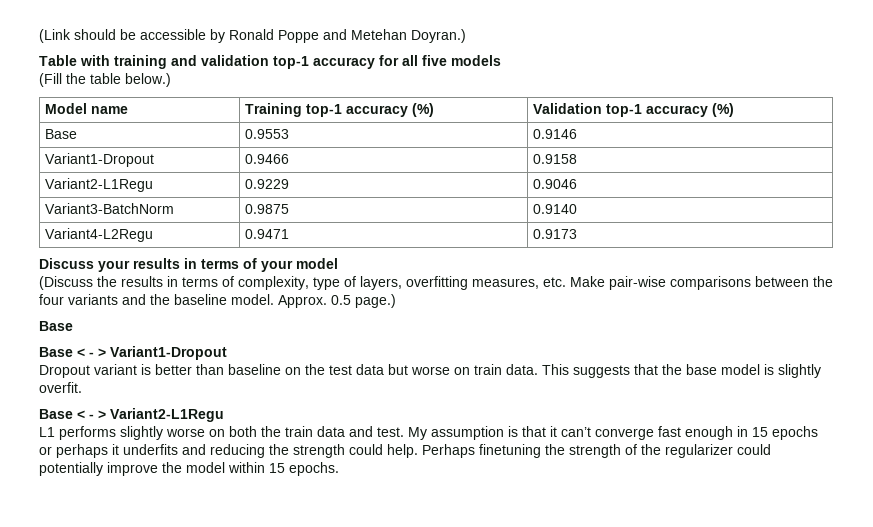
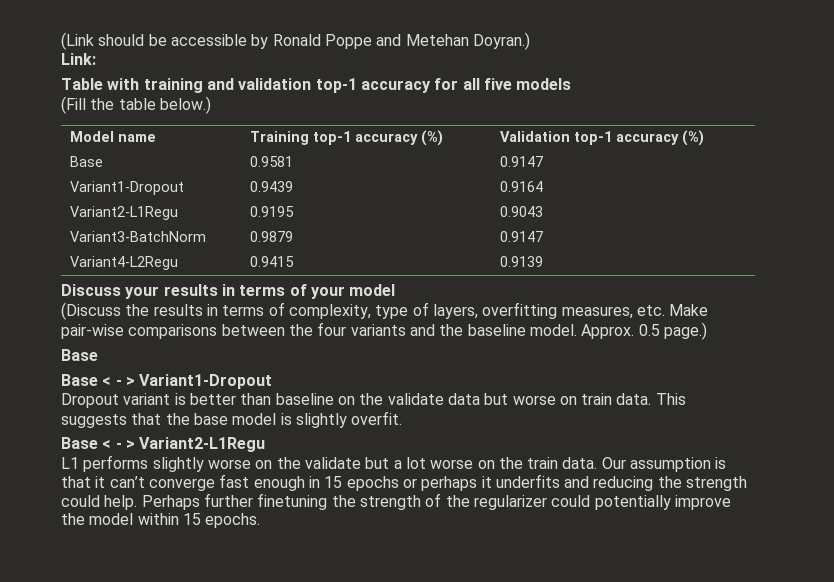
+ Link:
- Base | 0.9553 | 0.9146
+ Base | 0.9581 | 0.9147
- Variant1-Dropout | 0.9466 | 0.9158
+ Variant1-Dropout | 0.9439 | 0.9164
- Variant2-L1Regu | 0.9229 | 0.9046
+ Variant2-L1Regu | 0.9195 | 0.9043
- Variant3-BatchNorm | 0.9875 | 0.9140
+ Variant3-BatchNorm | 0.9879 | 0.9147
- Variant4-L2Regu | 0.9471 | 0.9173
+ Variant4-L2Regu | 0.9415 | 0.9139
- Dropout variant is better than baseline on the test data but worse on train data.
+ Dropout variant is better than baseline on the validate data but worse on train data.
- L1 performs slightly worse on both the train data and test. My assumption is that it can’t converge fast enough in 15 epochs or perhaps it underfits and reducing the strength could help.
+ L1 performs slightly worse on the validate but a lot worse on the train data. Our assumption is that it can’t converge fast enough in 15 epochs or perhaps it underfits and reducing the strength could help.
- Perhaps finetuning the strength of the regularizer could potentially improve the model within 15 epochs.
+ Perhaps further finetuning the strength of the regularizer could potentially improve the model within 15 epochs.

